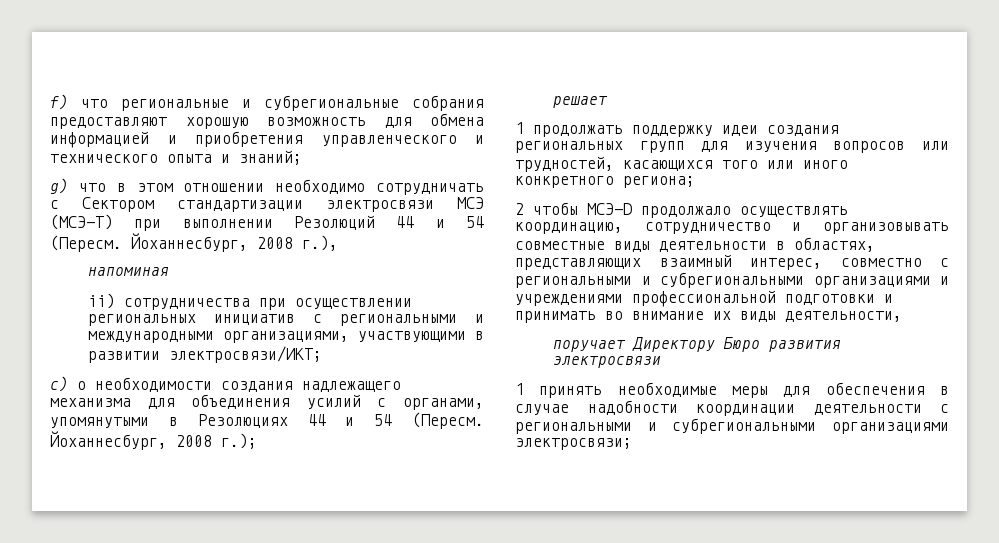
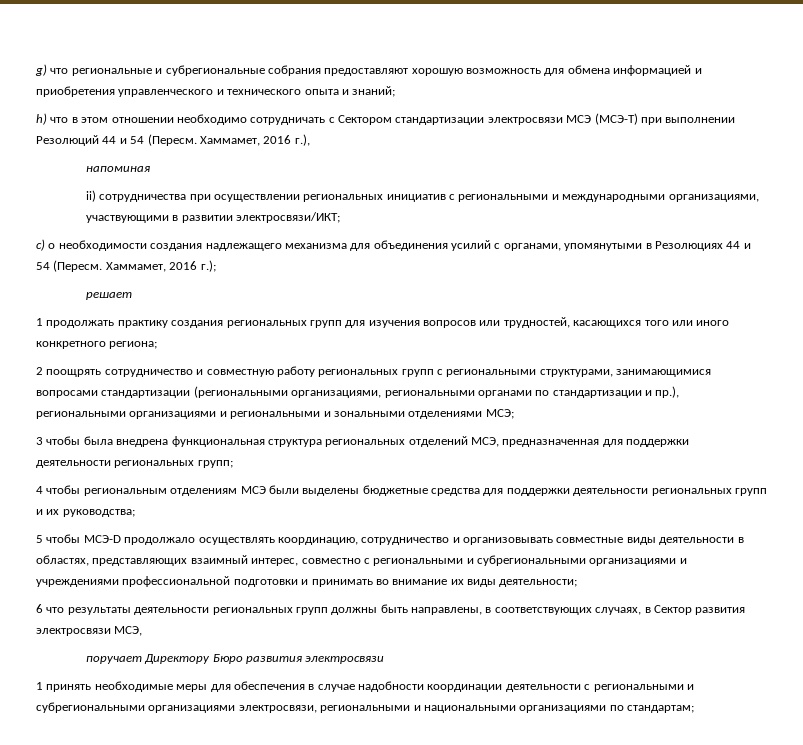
- f) что региональные и субрегиональные собрания предоставляют хорошую возможность для обмена информацией и приобретения управленческого и технического опыта и знаний;
+ g) что региональные и субрегиональные собрания предоставляют хорошую возможность для обмена информацией и приобретения управленческого и технического опыта и знаний;
- g) что в этом отношении необходимо сотрудничать с Сектором стандартизации электросвязи МСЭ (МСЭ-Т) при выполнении Резолюций 44 и 54 (Пересм.
+ h) что в этом отношении необходимо сотрудничать с Сектором стандартизации электросвязи МСЭ (МСЭ-Т) при выполнении Резолюций 44 и 54 (Пересм.
- Йоханнесбург, 2008 г.),
+ Хаммамет, 2016 г.),
- Йоханнесбург, 2008 г.);
+ Хаммамет, 2016 г.);
- 1 продолжать поддержку идеи создания региональных групп для изучения вопросов или трудностей, касающихся того или иного конкретного региона;
+ 1 продолжать практику создания региональных групп для изучения вопросов или трудностей, касающихся того или иного конкретного региона;
- 2 чтобы МСЭ-D продолжало осуществлять координацию, сотрудничество и организовывать совместные виды деятельности в областях, представляющих взаимный интерес, совместно с региональными и субрегиональными организациями и учреждениями профессиональной подготовки и принимать во внимание их виды деятельности,
+ 2 поощрять сотрудничество и совместную работу региональных групп с региональными структурами, занимающимися вопросами стандартизации (региональными организациями, региональными органами по стандартизации и пр.), региональными организациями и региональными и зональными отделениями МСЭ;
+ 3 чтобы была внедрена функциональная структура региональных отделений МСЭ, предназначенная для поддержки деятельности региональных групп;
+ 4 чтобы региональным отделениям МСЭ были выделены бюджетные средства для поддержки деятельности региональных групп и их руководства;
+ 5 чтобы МСЭ-D продолжало осуществлять координацию, сотрудничество и организовывать совместные виды деятельности в областях, представляющих взаимный интерес, совместно с региональными и субрегиональными организациями и учреждениями профессиональной подготовки и принимать во внимание их виды деятельности;
+ 6 что результаты деятельности региональных групп должны быть направлены, в соответствующих случаях, в Сектор развития электросвязи МСЭ,
- 1 принять необходимые меры для обеспечения в случае надобности координации деятельности с региональными и субрегиональными организациями электросвязи;
+ 1 принять необходимые меры для обеспечения в случае надобности координации деятельности с региональными и субрегиональными организациями электросвязи, региональными и национальными организациями по стандартам;

